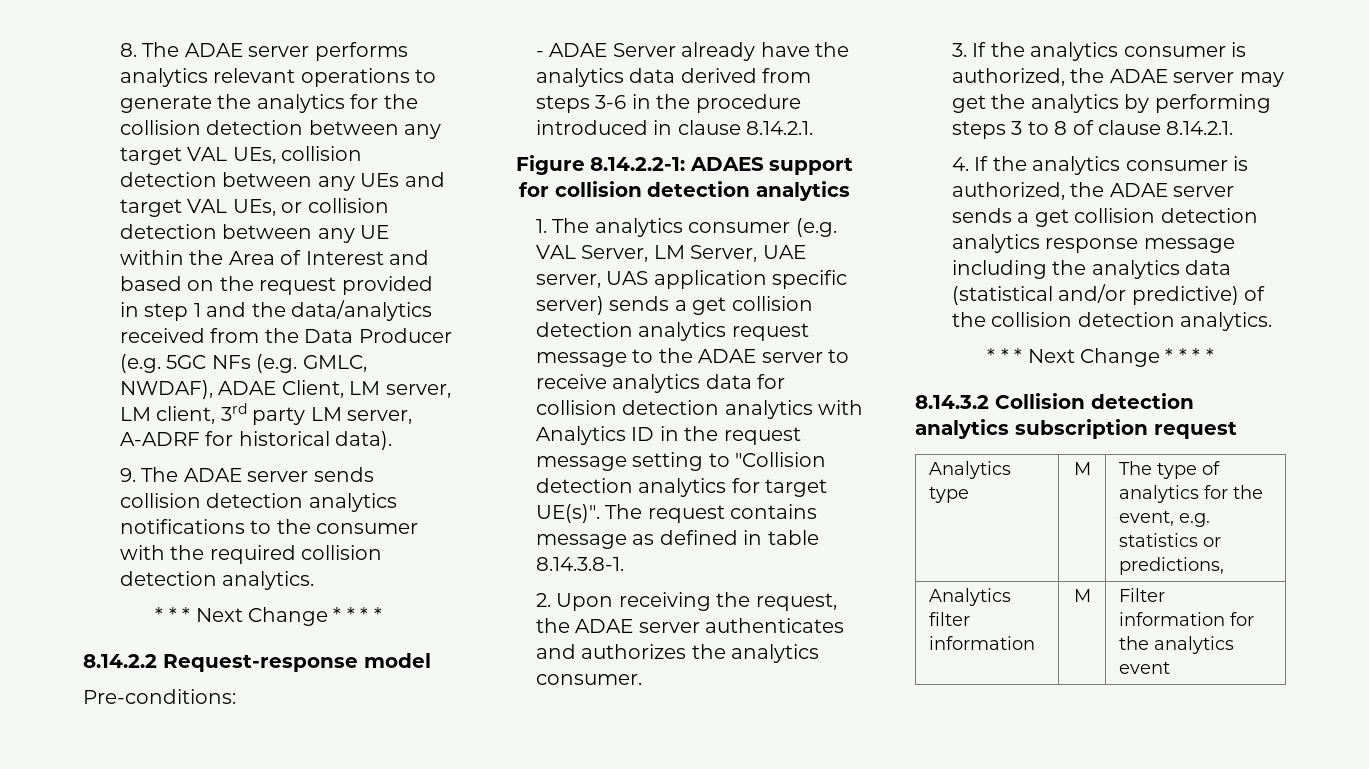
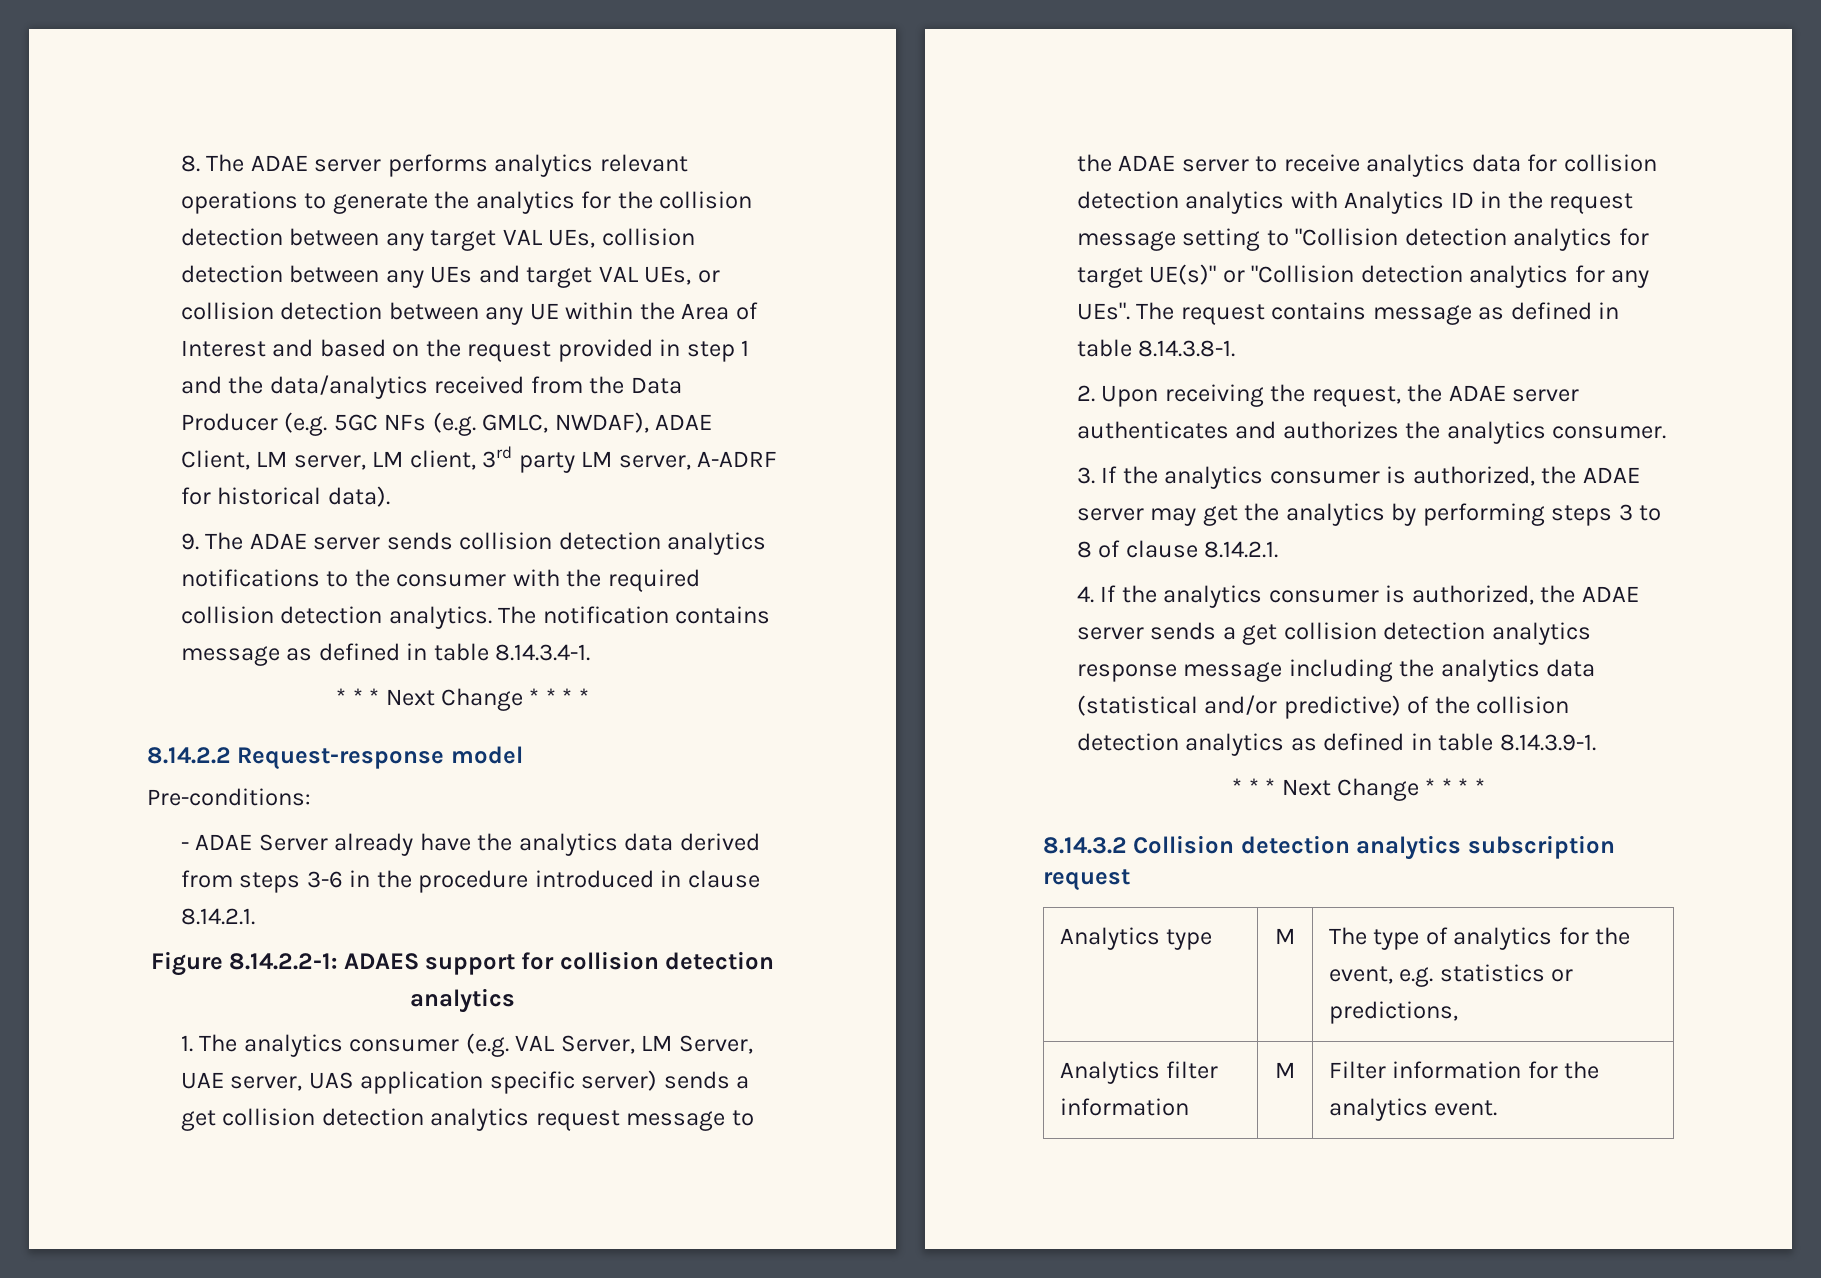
+ The notification contains message as defined in table 8.14.3.4-1.
- 1. The analytics consumer (e.g. VAL Server, LM Server, UAE server, UAS application specific server) sends a get collision detection analytics request message to the ADAE server to receive analytics data for collision detection analytics with Analytics ID in the request message setting to "Collision detection analytics for target UE(s)".
+ 1. The analytics consumer (e.g. VAL Server, LM Server, UAE server, UAS application specific server) sends a get collision detection analytics request message to the ADAE server to receive analytics data for collision detection analytics with Analytics ID in the request message setting to "Collision detection analytics for target UE(s)" or "Collision detection analytics for any UEs".
- 4. If the analytics consumer is authorized, the ADAE server sends a get collision detection analytics response message including the analytics data (statistical and/or predictive) of the collision detection analytics.
+ 4. If the analytics consumer is authorized, the ADAE server sends a get collision detection analytics response message including the analytics data (statistical and/or predictive) of the collision detection analytics as defined in table 8.14.3.9-1.
- Analytics filter information | M | Filter information for the analytics event
+ Analytics filter information | M | Filter information for the analytics event.

